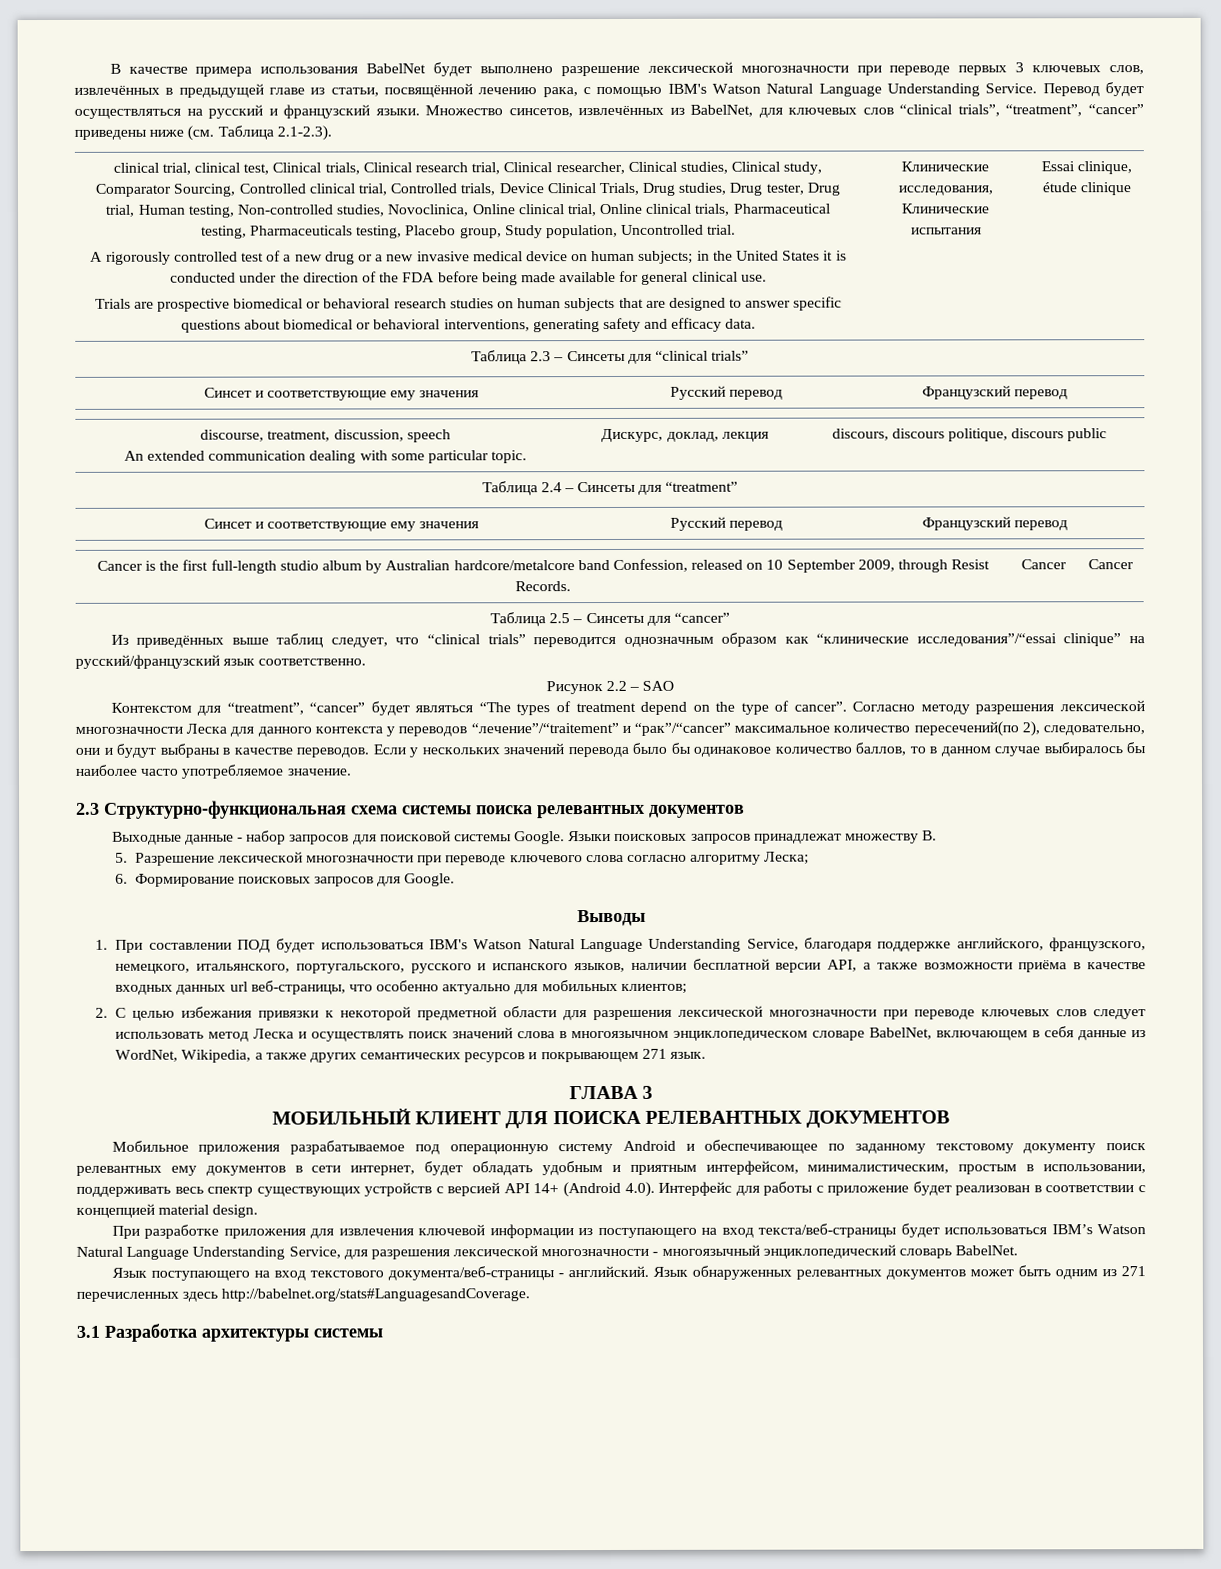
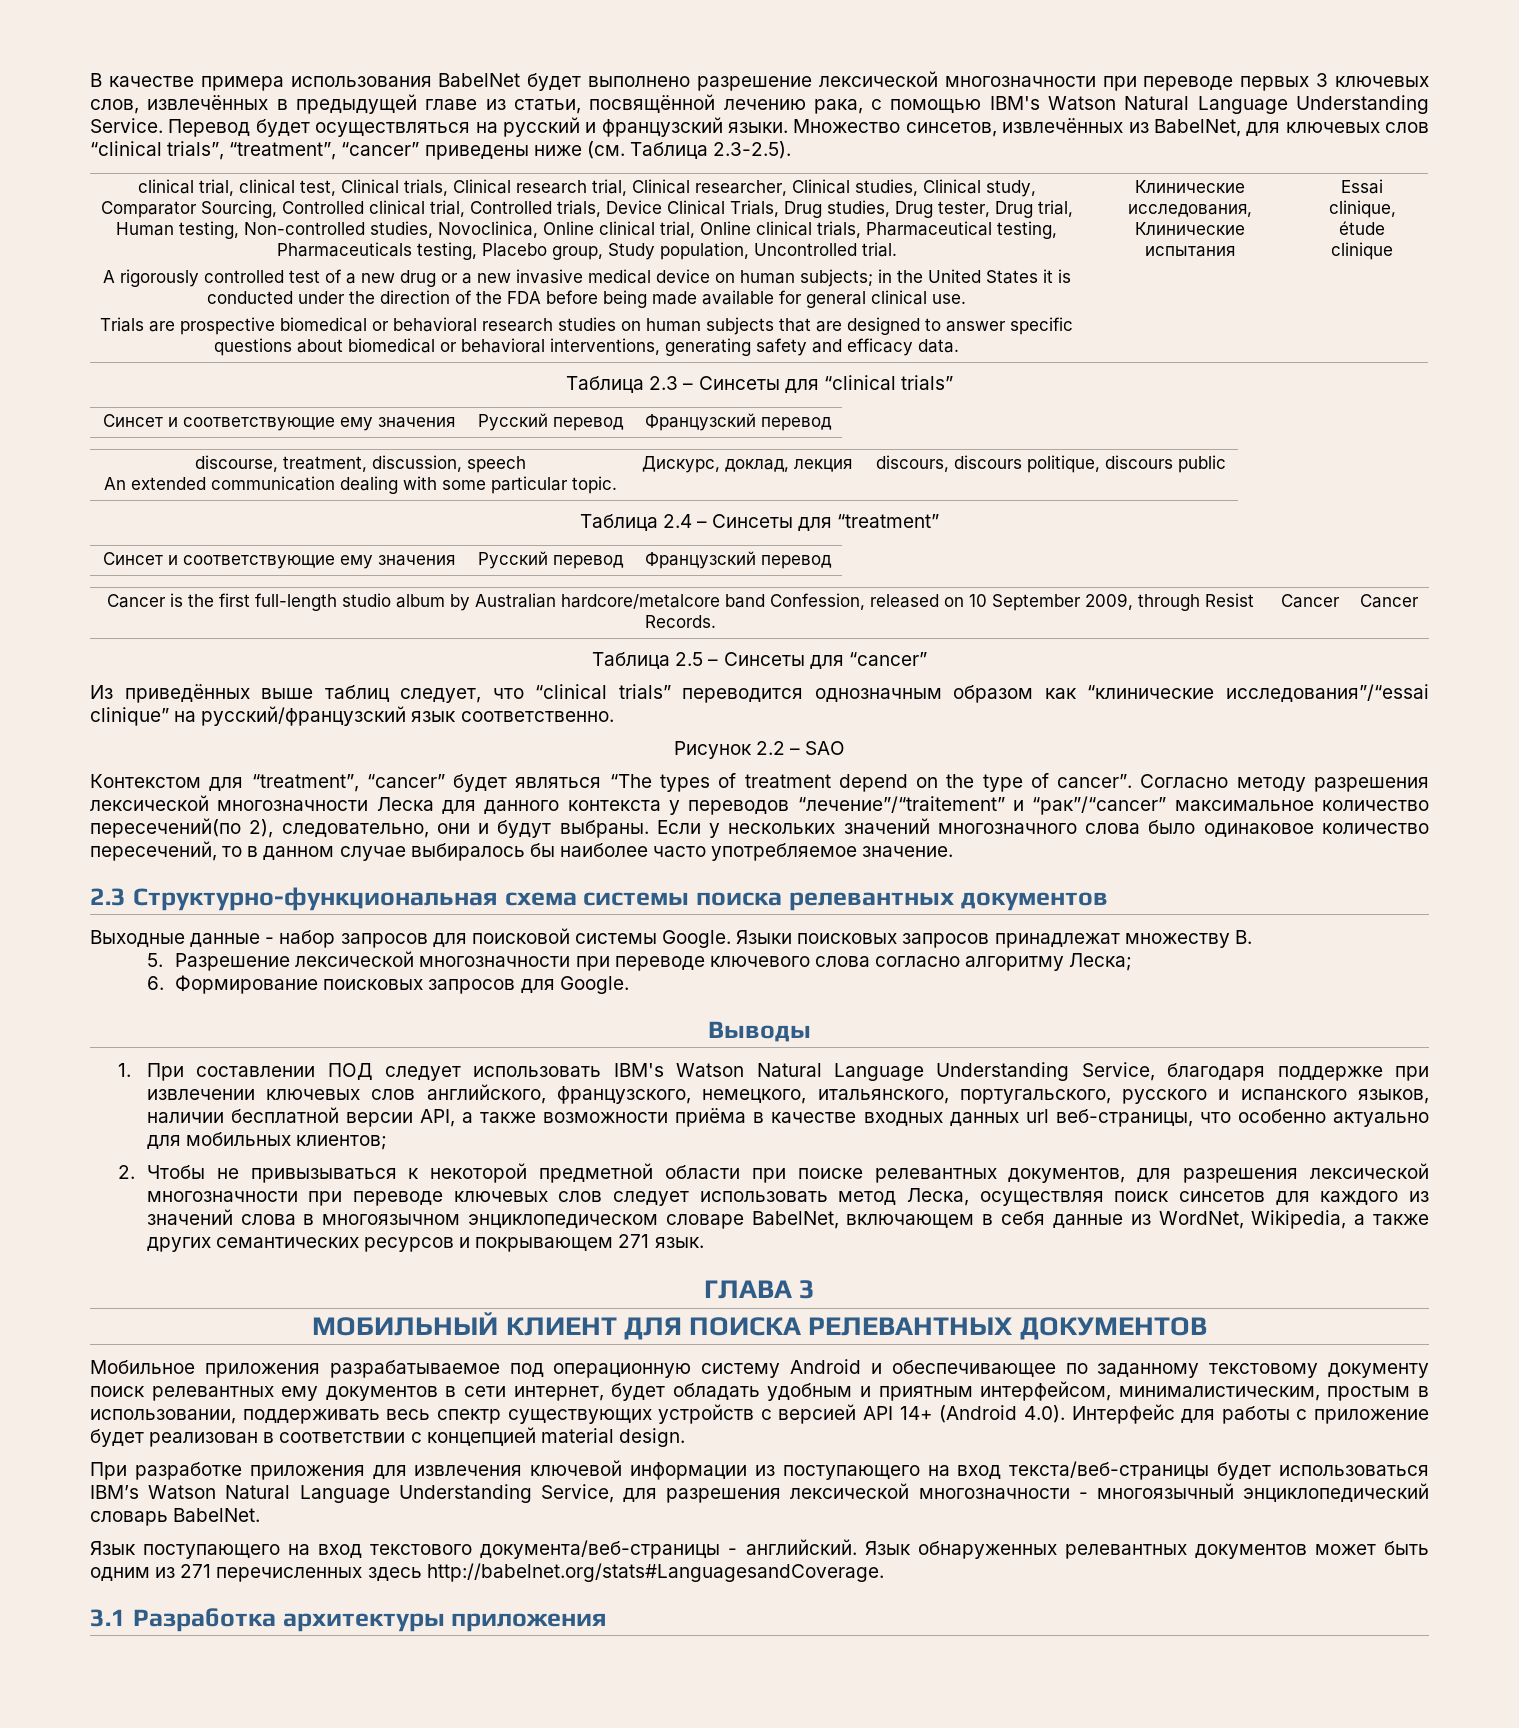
- Множество синсетов, извлечённых из BabelNet, для ключевых слов “clinical trials”, “treatment”, “cancer” приведены ниже (см. Таблица 2.1-2.3).
+ Множество синсетов, извлечённых из BabelNet, для ключевых слов “clinical trials”, “treatment”, “cancer” приведены ниже (см. Таблица 2.3-2.5).
- Согласно методу разрешения лексической многозначности Леска для данного контекста у переводов “лечение”/“traitement” и “рак”/“cancer” максимальное количество пересечений(по 2), следовательно, они и будут выбраны в качестве переводов.
+ Согласно методу разрешения лексической многозначности Леска для данного контекста у переводов “лечение”/“traitement” и “рак”/“cancer” максимальное количество пересечений(по 2), следовательно, они и будут выбраны.
- Если у нескольких значений перевода было бы одинаковое количество баллов, то в данном случае выбиралось бы наиболее часто употребляемое значение.
+ Если у нескольких значений многозначного слова было одинаковое количество пересечений, то в данном случае выбиралось бы наиболее часто употребляемое значение.
- 1. При составлении ПОД будет использоваться IBM's Watson Natural Language Understanding Service, благодаря поддержке английского, французского, немецкого, итальянского, португальского, русского и испанского языков, наличии бесплатной версии API, а также возможности приёма в качестве входных данных url веб-страницы, что особенно актуально для мобильных клиентов;
+ 1. При составлении ПОД следует использовать IBM's Watson Natural Language Understanding Service, благодаря поддержке при извлечении ключевых слов английского, французского, немецкого, итальянского, португальского, русского и испанского языков, наличии бесплатной версии API, а также возможности приёма в качестве входных данных url веб-страницы, что особенно актуально для мобильных клиентов;
- 2. С целью избежания привязки к некоторой предметной области для разрешения лексической многозначности при переводе ключевых слов следует использовать метод Леска и осуществлять поиск значений слова в многоязычном энциклопедическом словаре BabelNet, включающем в себя данные из WordNet, Wikipedia, а также других семантических ресурсов и покрывающем 271 язык.
+ 2. Чтобы не привызываться к некоторой предметной области при поиске релевантных документов, для разрешения лексической многозначности при переводе ключевых слов следует использовать метод Леска, осуществляя поиск синсетов для каждого из значений слова в многоязычном энциклопедическом словаре BabelNet, включающем в себя данные из WordNet, Wikipedia, а также других семантических ресурсов и покрывающем 271 язык.
- 3.1 Разработка архитектуры системы
+ 3.1 Разработка архитектуры приложения

